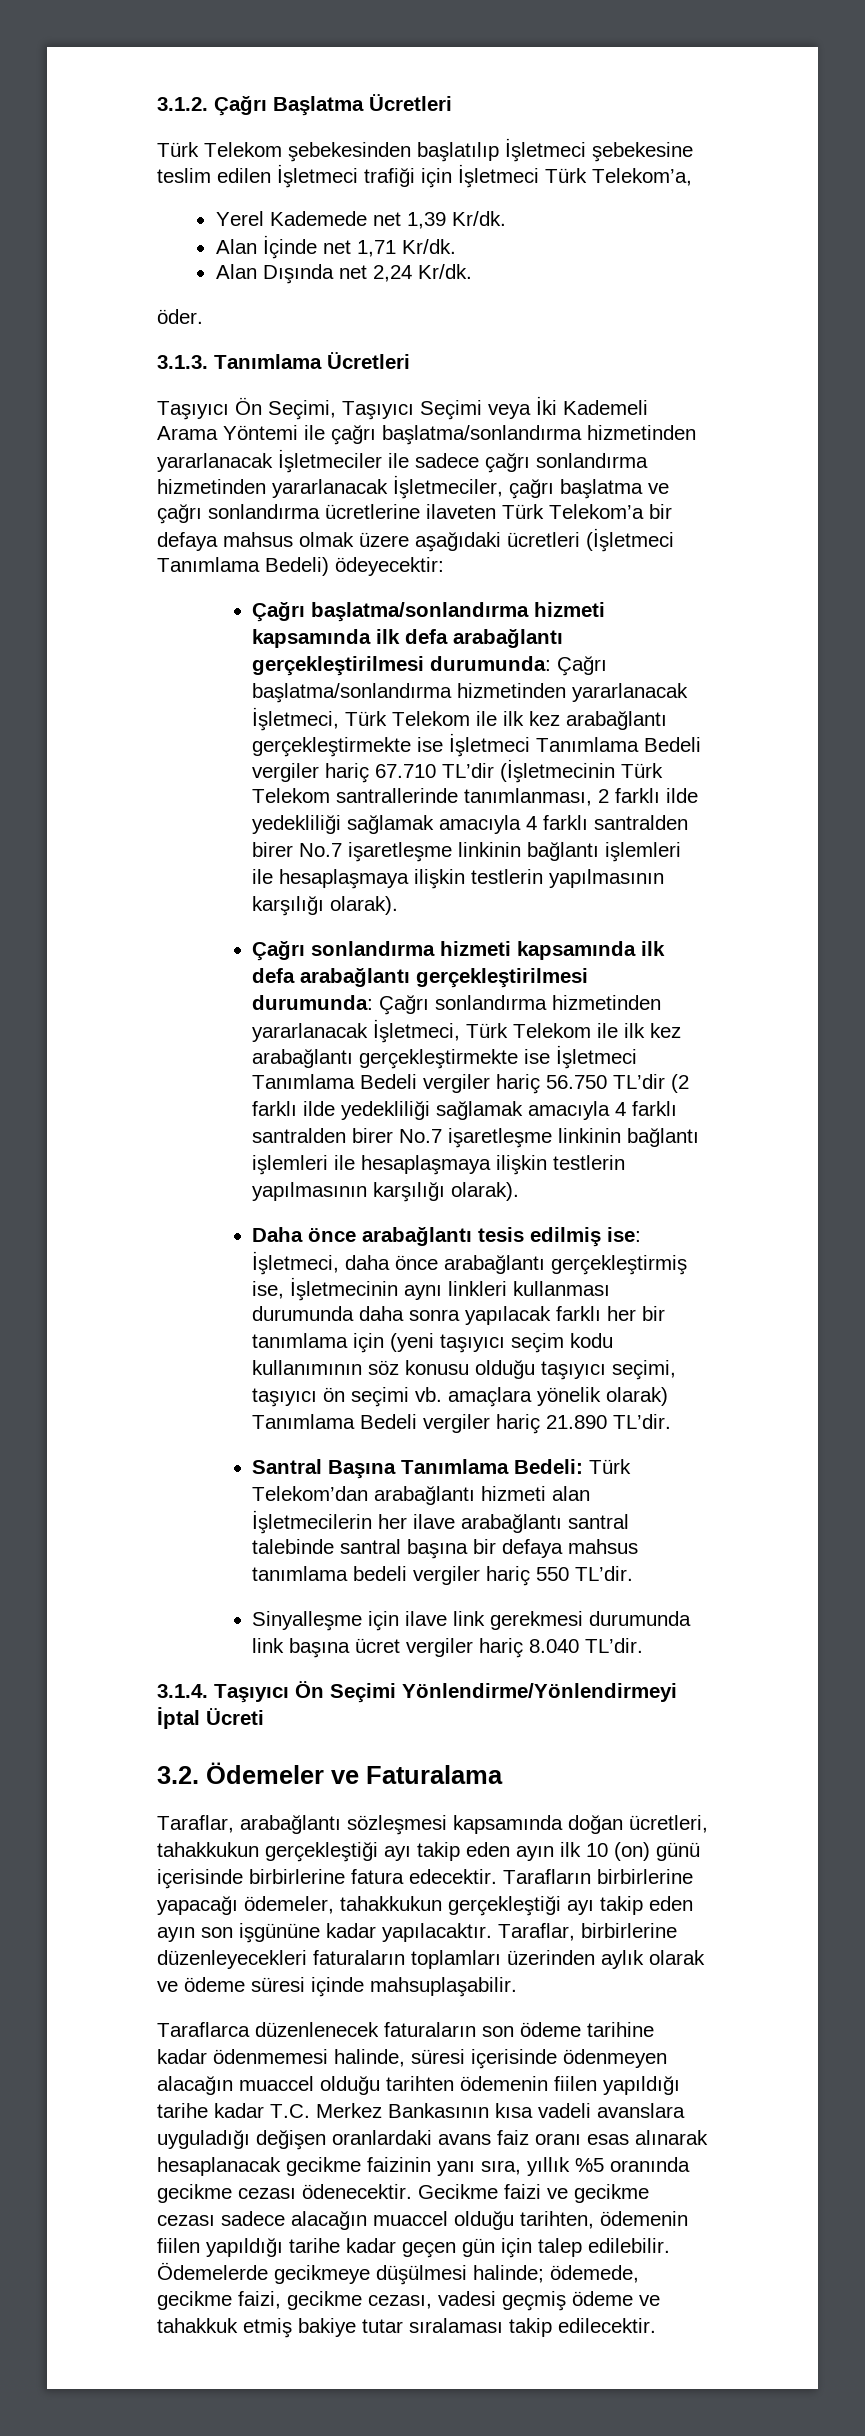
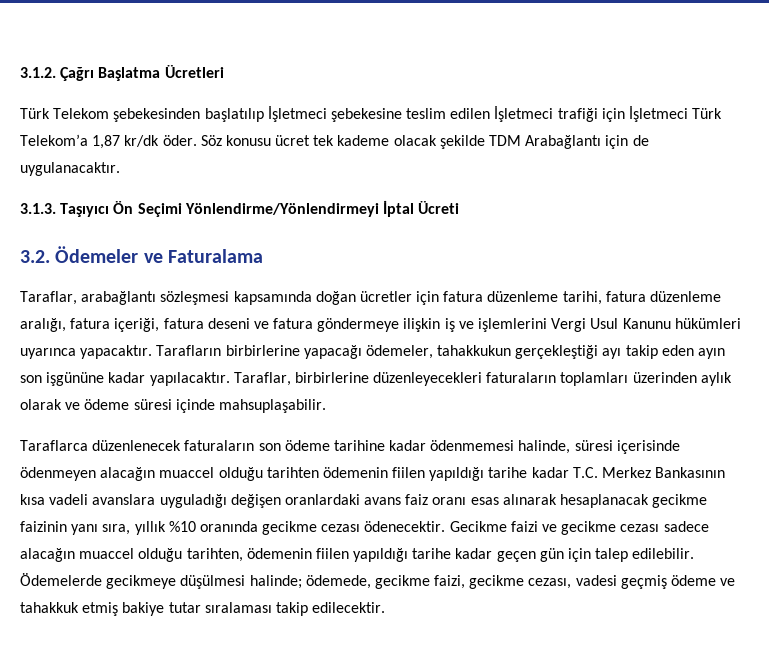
- Türk Telekom şebekesinden başlatılıp İşletmeci şebekesine teslim edilen İşletmeci trafiği için İşletmeci Türk Telekom’a,
- Yerel Kademede net 1,39 Kr/dk.
- Alan İçinde net 1,71 Kr/dk.
- Alan Dışında net 2,24 Kr/dk.
- öder.
- 3.1.3. Tanımlama Ücretleri
- Taşıyıcı Ön Seçimi, Taşıyıcı Seçimi veya İki Kademeli Arama Yöntemi ile çağrı başlatma/sonlandırma hizmetinden yararlanacak İşletmeciler ile sadece çağrı sonlandırma hizmetinden yararlanacak İşletmeciler, çağrı başlatma ve çağrı sonlandırma ücretlerine ilaveten Türk Telekom’a bir defaya mahsus olmak üzere aşağıdaki ücretleri (İşletmeci Tanımlama Bedeli) ödeyecektir:
- Çağrı başlatma/sonlandırma hizmeti kapsamında ilk defa arabağlantı gerçekleştirilmesi durumunda: Çağrı başlatma/sonlandırma hizmetinden yararlanacak İşletmeci, Türk Telekom ile ilk kez arabağlantı gerçekleştirmekte ise İşletmeci Tanımlama Bedeli vergiler hariç 67.710 TL’dir (İşletmecinin Türk Telekom santrallerinde tanımlanması, 2 farklı ilde yedekliliği sağlamak amacıyla 4 farklı santralden birer No.7 işaretleşme linkinin bağlantı işlemleri ile hesaplaşmaya ilişkin testlerin yapılmasının karşılığı olarak).
- Çağrı sonlandırma hizmeti kapsamında ilk defa arabağlantı gerçekleştirilmesi durumunda: Çağrı sonlandırma hizmetinden yararlanacak İşletmeci, Türk Telekom ile ilk kez arabağlantı gerçekleştirmekte ise İşletmeci Tanımlama Bedeli vergiler hariç 56.750 TL’dir (2 farklı ilde yedekliliği sağlamak amacıyla 4 farklı santralden birer No.7 işaretleşme linkinin bağlantı işlemleri ile hesaplaşmaya ilişkin testlerin yapılmasının karşılığı olarak).
- Daha önce arabağlantı tesis edilmiş ise: İşletmeci, daha önce arabağlantı gerçekleştirmiş ise, İşletmecinin aynı linkleri kullanması durumunda daha sonra yapılacak farklı her bir tanımlama için (yeni taşıyıcı seçim kodu kullanımının söz konusu olduğu taşıyıcı seçimi, taşıyıcı ön seçimi vb. amaçlara yönelik olarak) Tanımlama Bedeli vergiler hariç 21.890 TL’dir.
- Santral Başına Tanımlama Bedeli: Türk Telekom’dan arabağlantı hizmeti alan İşletmecilerin her ilave arabağlantı santral talebinde santral başına bir defaya mahsus tanımlama bedeli vergiler hariç 550 TL’dir.
- Sinyalleşme için ilave link gerekmesi durumunda link başına ücret vergiler hariç 8.040 TL’dir.
- 3.1.4. Taşıyıcı Ön Seçimi Yönlendirme/Yönlendirmeyi İptal Ücreti
+ Türk Telekom şebekesinden başlatılıp İşletmeci şebekesine teslim edilen İşletmeci trafiği için İşletmeci Türk Telekom’a 1,87 kr/dk öder. Söz konusu ücret tek kademe olacak şekilde TDM Arabağlantı için de uygulanacaktır.
+ 3.1.3. Taşıyıcı Ön Seçimi Yönlendirme/Yönlendirmeyi İptal Ücreti
- Taraflar, arabağlantı sözleşmesi kapsamında doğan ücretleri, tahakkukun gerçekleştiği ayı takip eden ayın ilk 10 (on) günü içerisinde birbirlerine fatura edecektir.
+ Taraflar, arabağlantı sözleşmesi kapsamında doğan ücretler için fatura düzenleme tarihi, fatura düzenleme aralığı, fatura içeriği, fatura deseni ve fatura göndermeye ilişkin iş ve işlemlerini Vergi Usul Kanunu hükümleri uyarınca yapacaktır.
- Taraflarca düzenlenecek faturaların son ödeme tarihine kadar ödenmemesi halinde, süresi içerisinde ödenmeyen alacağın muaccel olduğu tarihten ödemenin fiilen yapıldığı tarihe kadar T.C. Merkez Bankasının kısa vadeli avanslara uyguladığı değişen oranlardaki avans faiz oranı esas alınarak hesaplanacak gecikme faizinin yanı sıra, yıllık %5 oranında gecikme cezası ödenecektir.
+ Taraflarca düzenlenecek faturaların son ödeme tarihine kadar ödenmemesi halinde, süresi içerisinde ödenmeyen alacağın muaccel olduğu tarihten ödemenin fiilen yapıldığı tarihe kadar T.C. Merkez Bankasının kısa vadeli avanslara uyguladığı değişen oranlardaki avans faiz oranı esas alınarak hesaplanacak gecikme faizinin yanı sıra, yıllık %10 oranında gecikme cezası ödenecektir.

